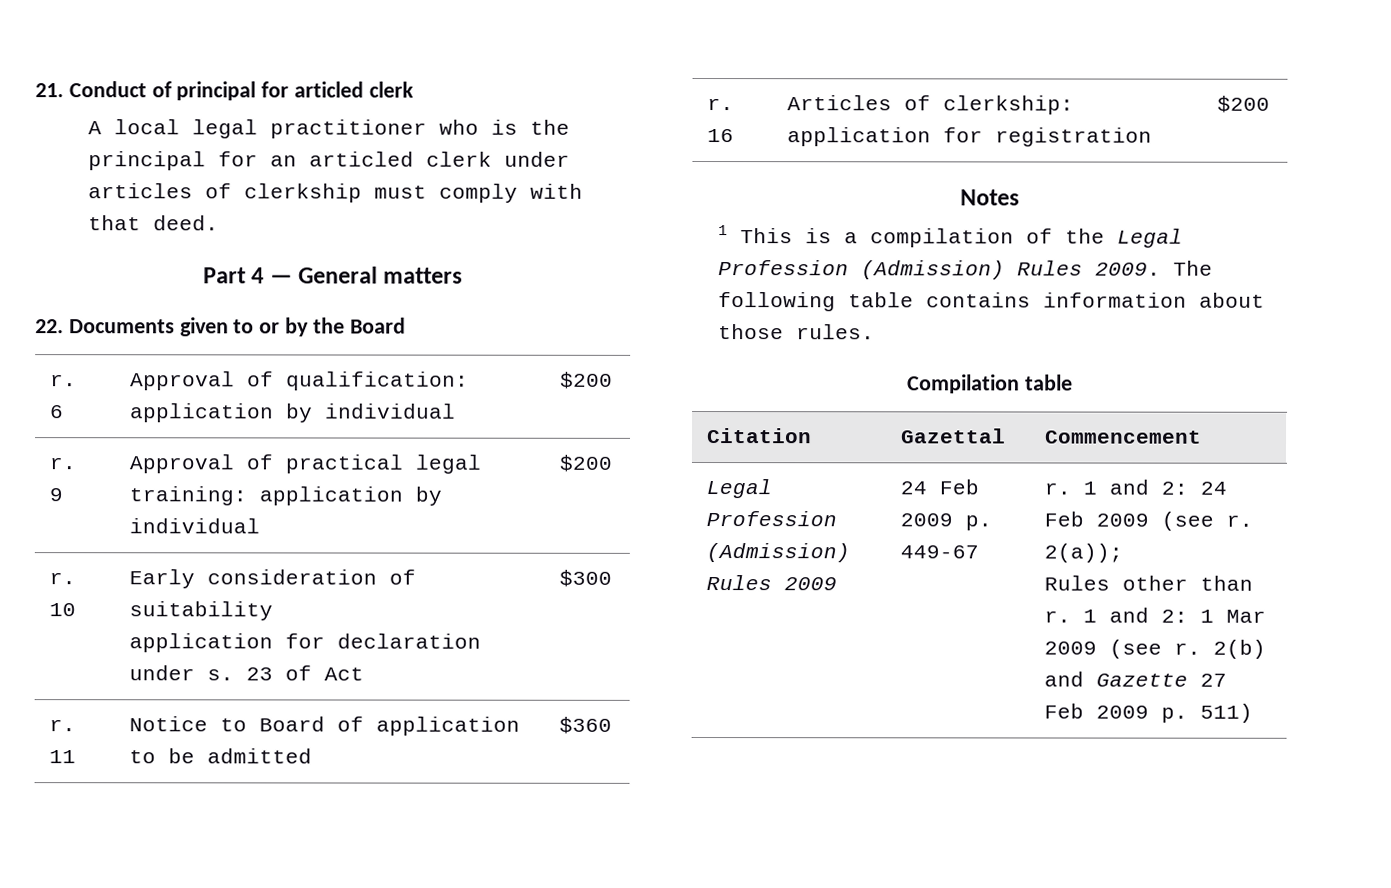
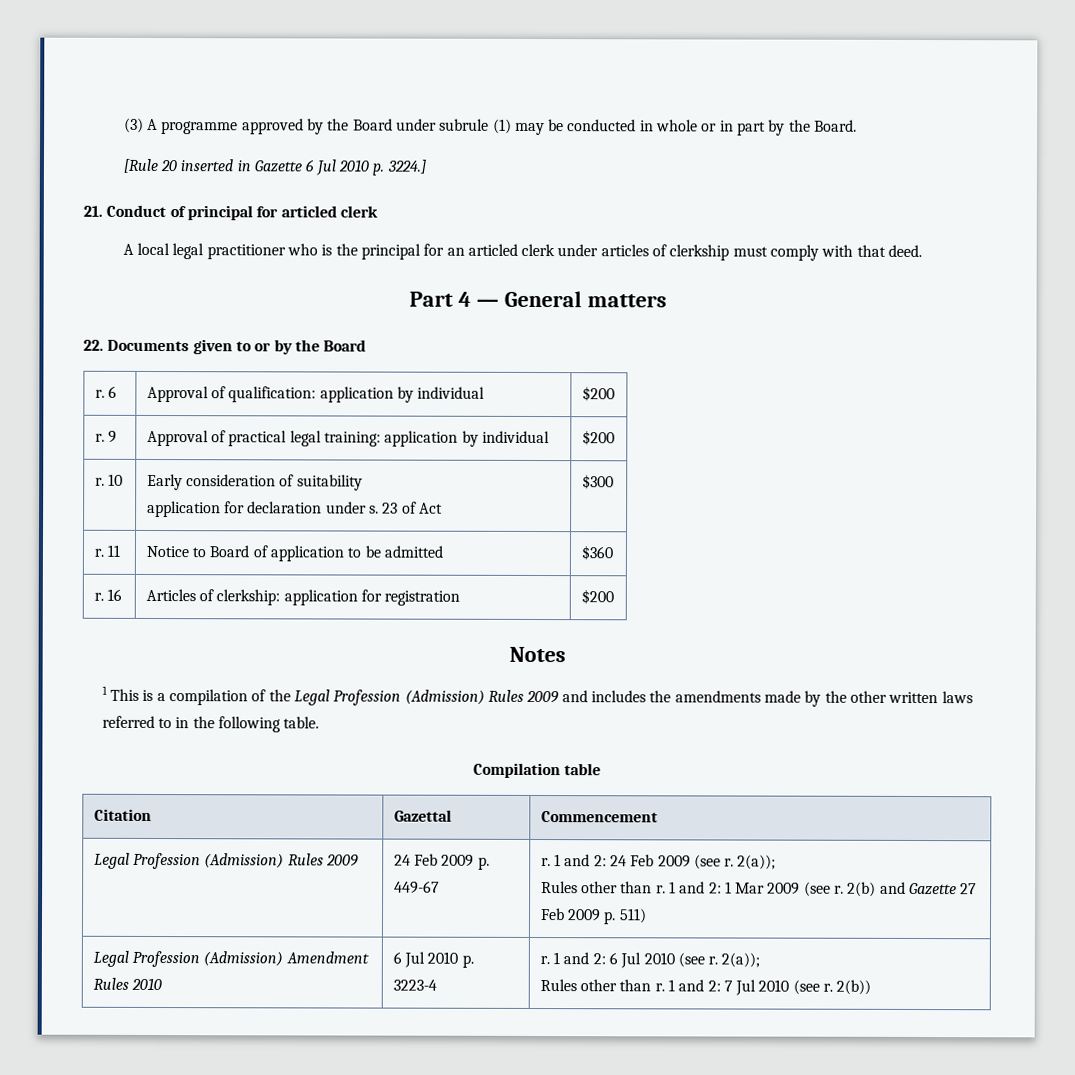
+ (3) A programme approved by the Board under subrule (1) may be conducted in whole or in part by the Board.
+ [Rule 20 inserted in Gazette 6 Jul 2010 p. 3224.]
- 1 This is a compilation of the Legal Profession (Admission) Rules 2009. The following table contains information about those rules.
+ 1 This is a compilation of the Legal Profession (Admission) Rules 2009 and includes the amendments made by the other written laws referred to in the following table.
+ Legal Profession (Admission) Amendment Rules 2010 | 6 Jul 2010 p. 3223-4 | r. 1 and 2: 6 Jul 2010 (see r. 2(a));
+ Rules other than r. 1 and 2: 7 Jul 2010 (see r. 2(b))

